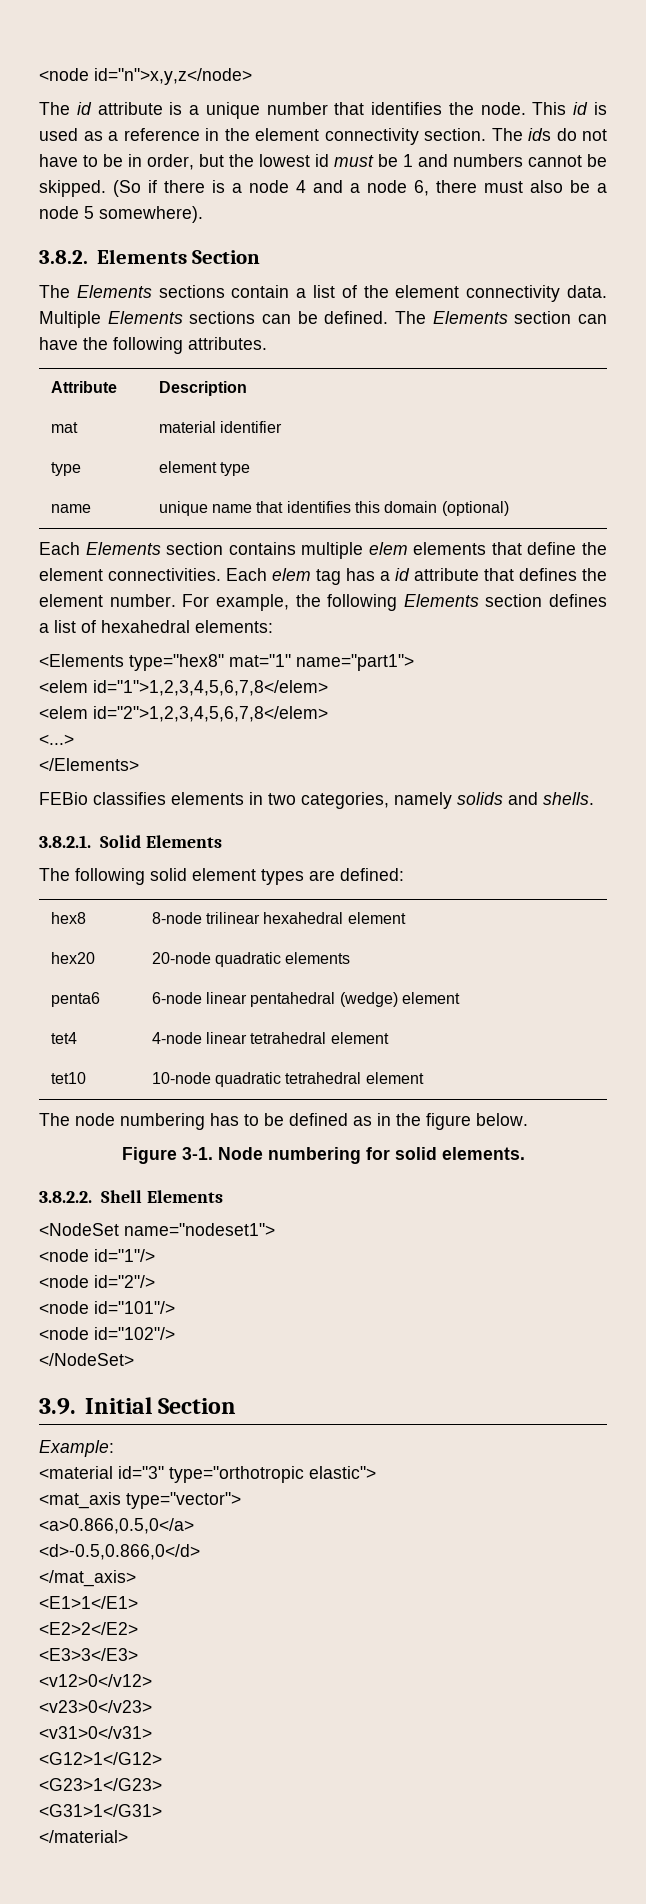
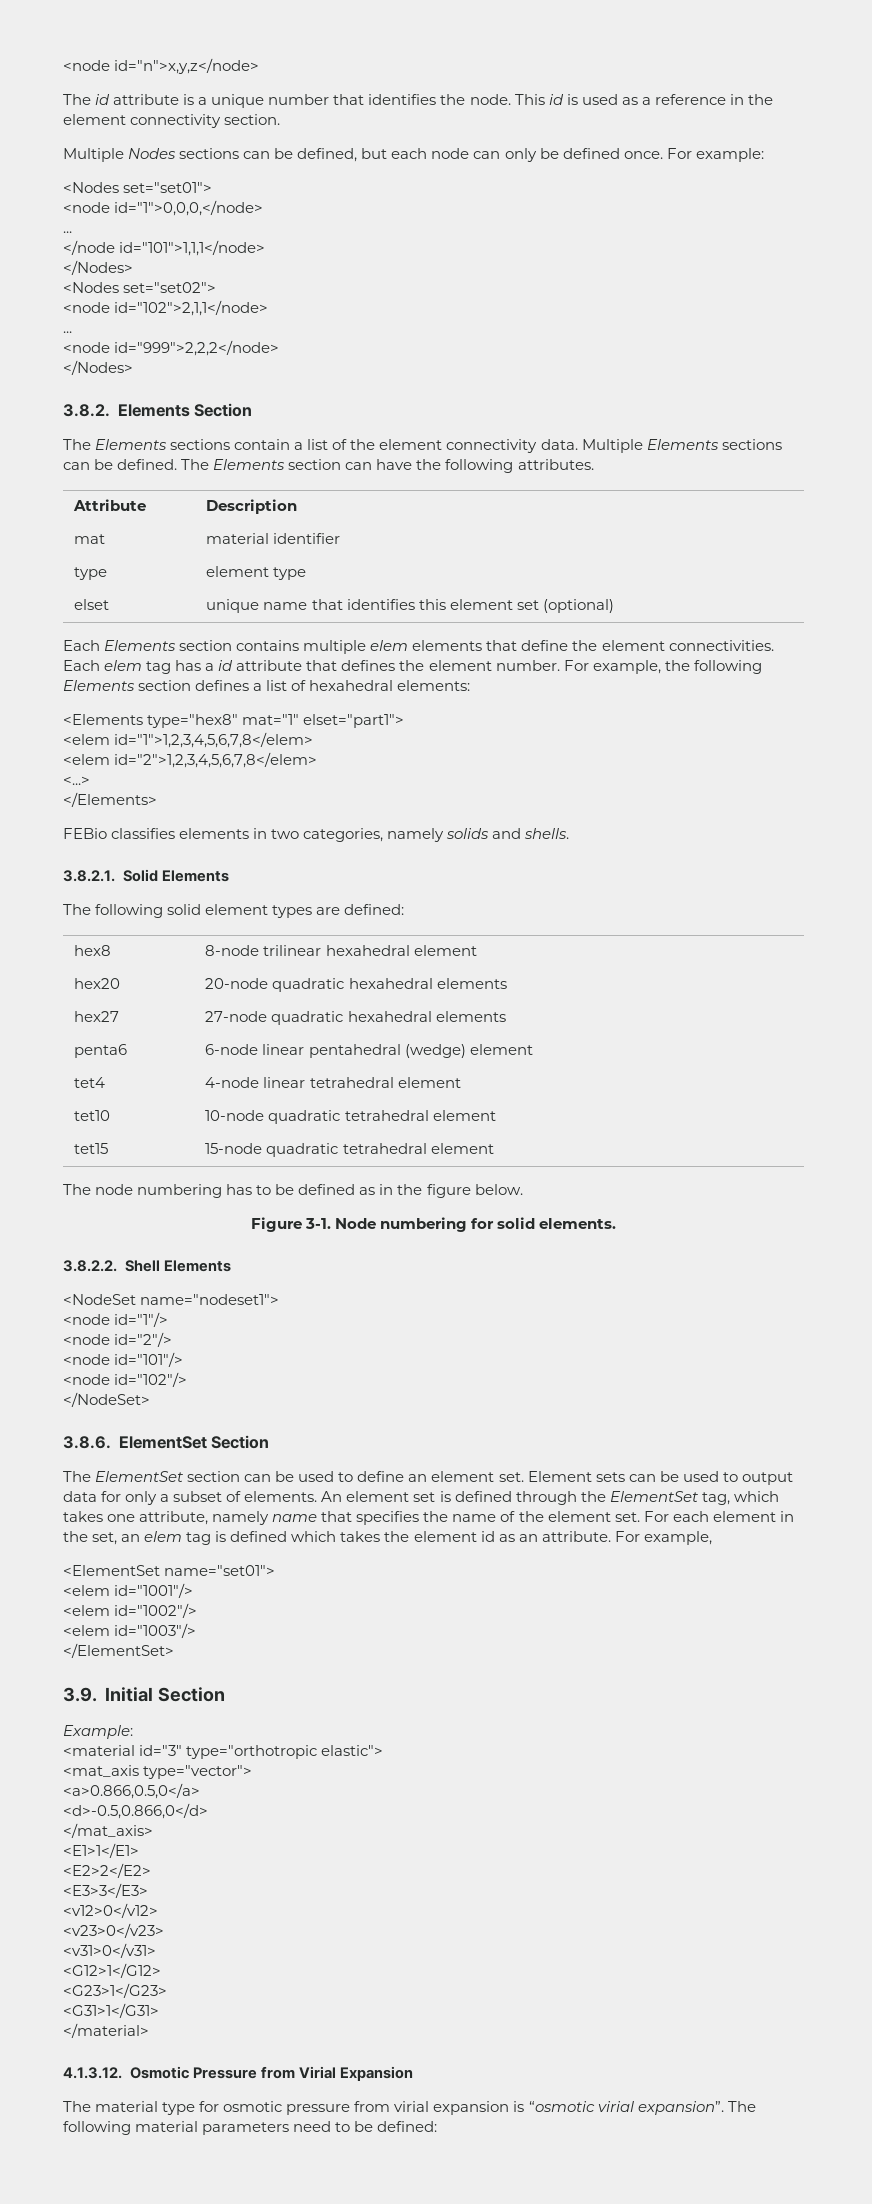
- This id is used as a reference in the element connectivity section. The ids do not have to be in order, but the lowest id must be 1 and numbers cannot be skipped. (So if there is a node 4 and a node 6, there must also be a node 5 somewhere).
+ This id is used as a reference in the element connectivity section.
+ Multiple Nodes sections can be defined, but each node can only be defined once. For example:
+ <Nodes set="set01">
+ <node id="1">0,0,0,</node>
+ ...
+ </node id="101">1,1,1</node>
+ </Nodes>
+ <Nodes set="set02">
+ <node id="102">2,1,1</node>
+ ...
+ <node id="999">2,2,2</node>
+ </Nodes>
- name | unique name that identifies this domain (optional)
+ elset | unique name that identifies this element set (optional)
- <Elements type="hex8" mat="1" name="part1">
+ <Elements type="hex8" mat="1" elset="part1">
- hex20 | 20-node quadratic elements
+ hex20 | 20-node quadratic hexahedral elements
+ hex27 | 27-node quadratic hexahedral elements
+ tet15 | 15-node quadratic tetrahedral element
+ 3.8.6. ElementSet Section
+ The ElementSet section can be used to define an element set. Element sets can be used to output data for only a subset of elements. An element set is defined through the ElementSet tag, which takes one attribute, namely name that specifies the name of the element set. For each element in the set, an elem tag is defined which takes the element id as an attribute. For example,
+ <ElementSet name="set01">
+ <elem id="1001"/>
+ <elem id="1002"/>
+ <elem id="1003"/>
+ </ElementSet>
+ 4.1.3.12. Osmotic Pressure from Virial Expansion
+ The material type for osmotic pressure from virial expansion is “osmotic virial expansion”. The following material parameters need to be defined:

